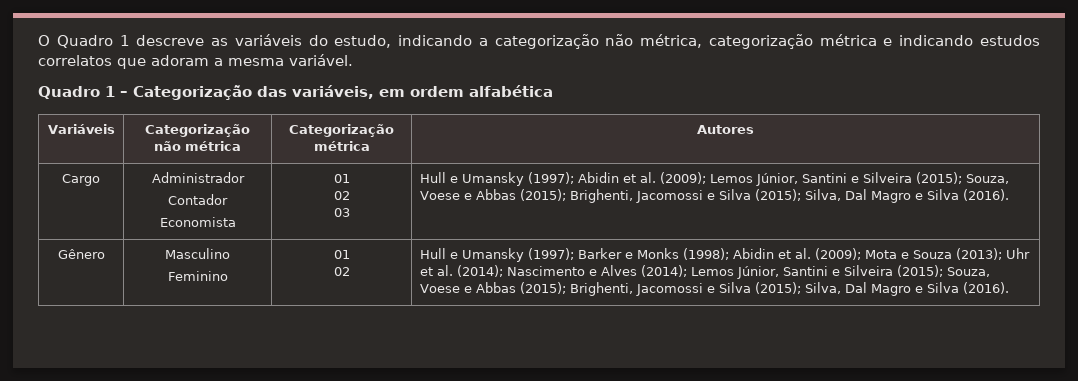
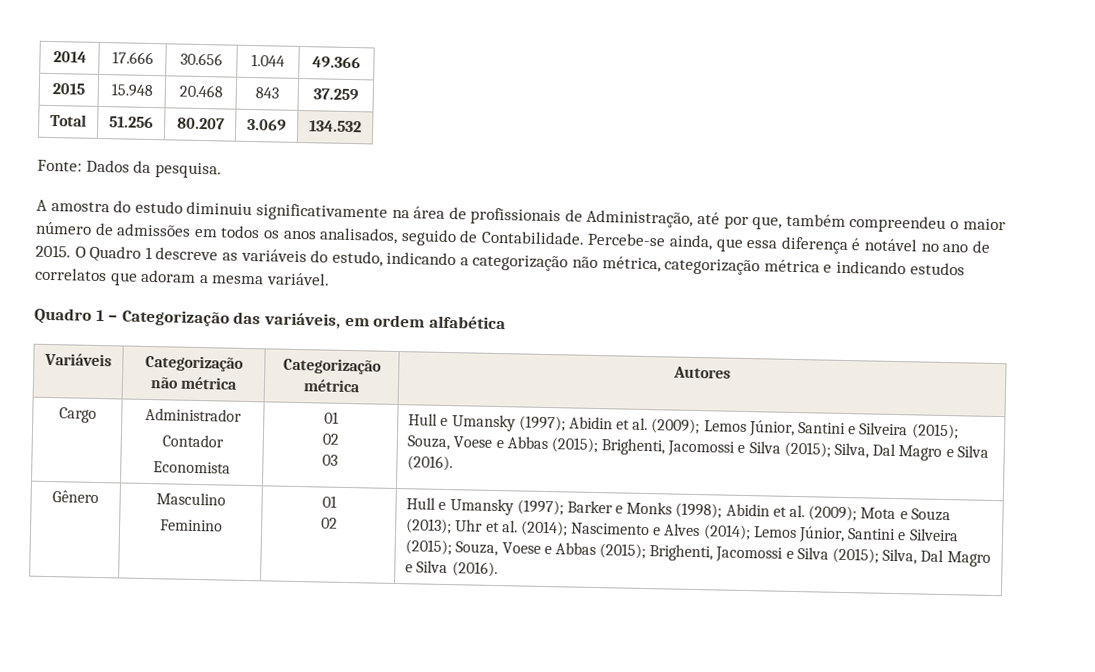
+ 2014 | 17.666 | 30.656 | 1.044 | 49.366
+ 2015 | 15.948 | 20.468 | 843 | 37.259
+ Total | 51.256 | 80.207 | 3.069 | 134.532
+ Fonte: Dados da pesquisa.
+ A amostra do estudo diminuiu significativamente na área de profissionais de Administração, até por que, também compreendeu o maior número de admissões em todos os anos analisados, seguido de Contabilidade. Percebe-se ainda, que essa diferença é notável no ano de 2015.

